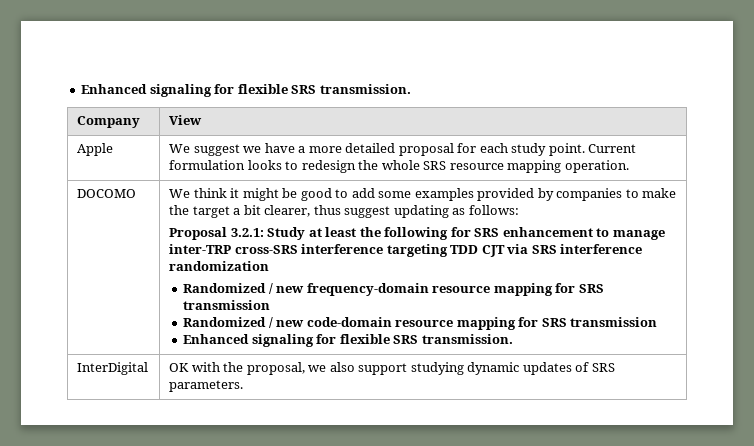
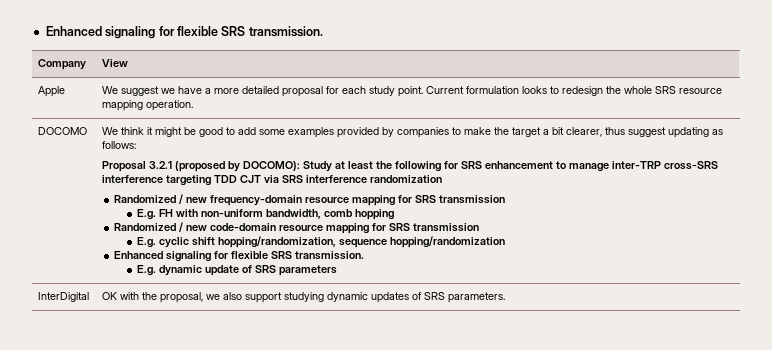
- Proposal 3.2.1: Study at least the following for SRS enhancement to manage inter-TRP cross-SRS interference targeting TDD CJT via SRS interference randomization
+ Proposal 3.2.1 (proposed by DOCOMO): Study at least the following for SRS enhancement to manage inter-TRP cross-SRS interference targeting TDD CJT via SRS interference randomization
+ E.g. FH with non-uniform bandwidth, comb hopping
  Randomized / new code-domain resource mapping for SRS transmission
+ E.g. cyclic shift hopping/randomization, sequence hopping/randomization
  Enhanced signaling for flexible SRS transmission.
+ E.g. dynamic update of SRS parameters

